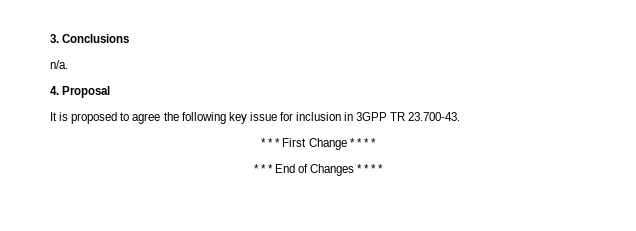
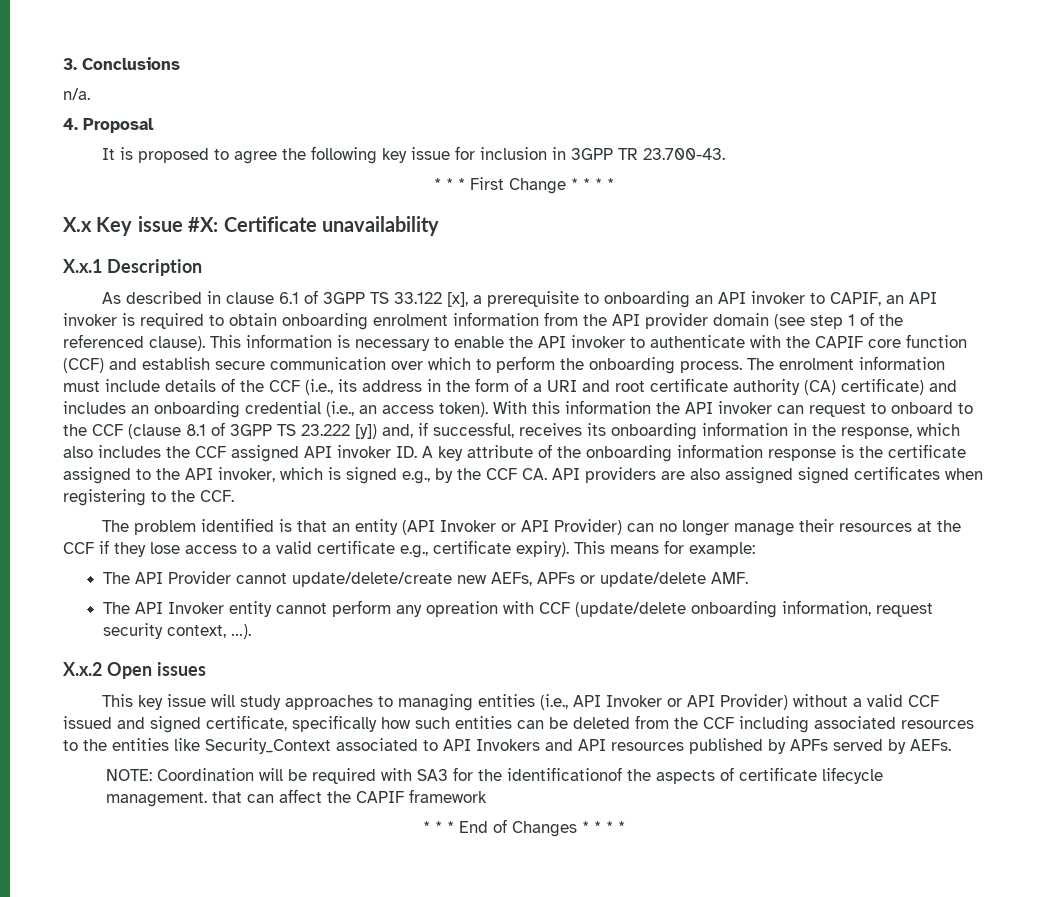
+ X.x Key issue #X: Certificate unavailability
+ X.x.1 Description
+ As described in clause 6.1 of 3GPP TS 33.122 [x], a prerequisite to onboarding an API invoker to CAPIF, an API invoker is required to obtain onboarding enrolment information from the API provider domain (see step 1 of the referenced clause). This information is necessary to enable the API invoker to authenticate with the CAPIF core function (CCF) and establish secure communication over which to perform the onboarding process. The enrolment information must include details of the CCF (i.e., its address in the form of a URI and root certificate authority (CA) certificate) and includes an onboarding credential (i.e., an access token). With this information the API invoker can request to onboard to the CCF (clause 8.1 of 3GPP TS 23.222 [y]) and, if successful, receives its onboarding information in the response, which also includes the CCF assigned API invoker ID. A key attribute of the onboarding information response is the certificate assigned to the API invoker, which is signed e.g., by the CCF CA. API providers are also assigned signed certificates when registering to the CCF.
+ The problem identified is that an entity (API Invoker or API Provider) can no longer manage their resources at the CCF if they lose access to a valid certificate e.g., certificate expiry). This means for example:
+ The API Provider cannot update/delete/create new AEFs, APFs or update/delete AMF.
+ The API Invoker entity cannot perform any opreation with CCF (update/delete onboarding information, request security context, …).
+ X.x.2 Open issues
+ This key issue will study approaches to managing entities (i.e., API Invoker or API Provider) without a valid CCF issued and signed certificate, specifically how such entities can be deleted from the CCF including associated resources to the entities like Security_Context associated to API Invokers and API resources published by APFs served by AEFs.
+ NOTE: Coordination will be required with SA3 for the identificationof the aspects of certificate lifecycle management. that can affect the CAPIF framework

